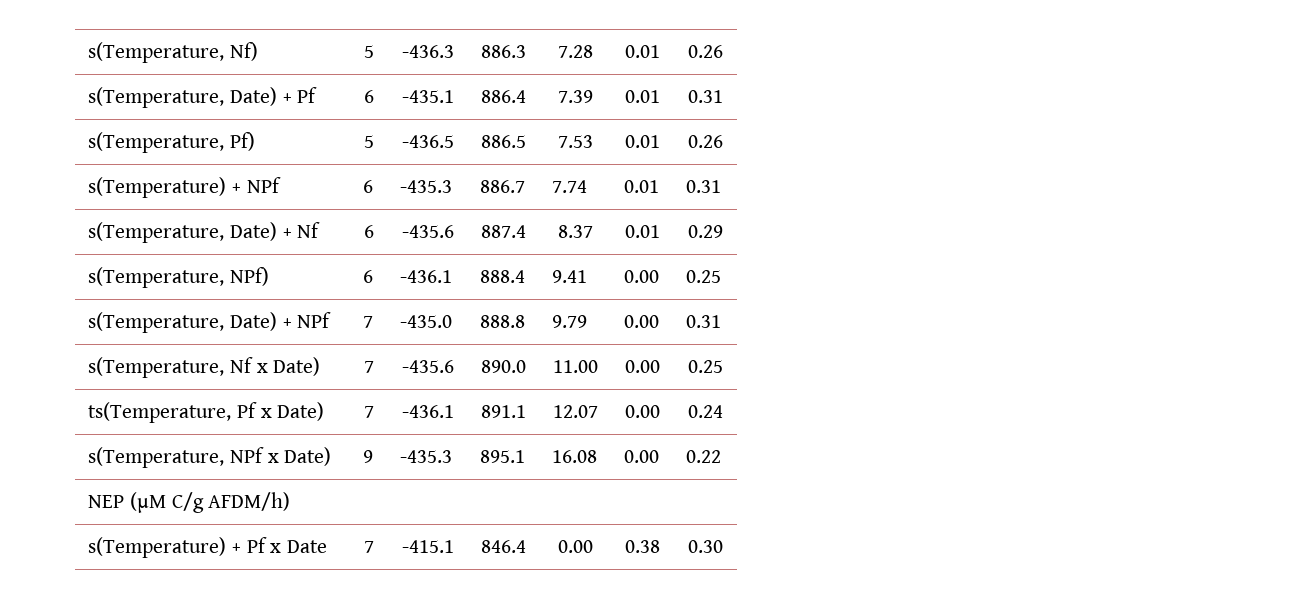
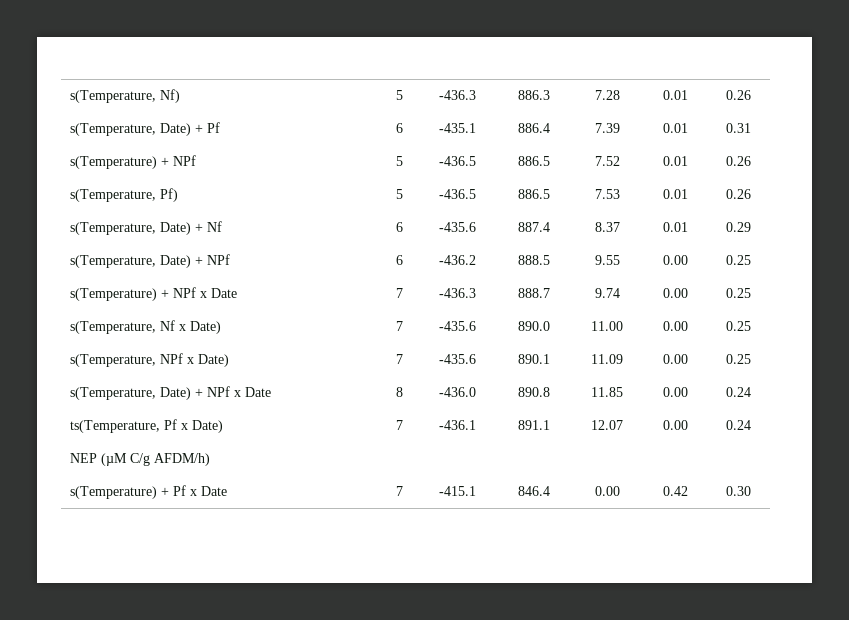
+ s(Temperature) + NPf | 5 | -436.5 | 886.5 | 7.52 | 0.01 | 0.26
- s(Temperature) + NPf | 6 | -435.3 | 886.7 | 7.74 | 0.01 | 0.31
- s(Temperature, NPf) | 6 | -436.1 | 888.4 | 9.41 | 0.00 | 0.25
- s(Temperature, Date) + NPf | 7 | -435.0 | 888.8 | 9.79 | 0.00 | 0.31
+ s(Temperature, Date) + NPf | 6 | -436.2 | 888.5 | 9.55 | 0.00 | 0.25
+ s(Temperature) + NPf x Date | 7 | -436.3 | 888.7 | 9.74 | 0.00 | 0.25
+ s(Temperature, NPf x Date) | 7 | -435.6 | 890.1 | 11.09 | 0.00 | 0.25
+ s(Temperature, Date) + NPf x Date | 8 | -436.0 | 890.8 | 11.85 | 0.00 | 0.24
- s(Temperature, NPf x Date) | 9 | -435.3 | 895.1 | 16.08 | 0.00 | 0.22
- s(Temperature) + Pf x Date | 7 | -415.1 | 846.4 | 0.00 | 0.38 | 0.30
+ s(Temperature) + Pf x Date | 7 | -415.1 | 846.4 | 0.00 | 0.42 | 0.30

